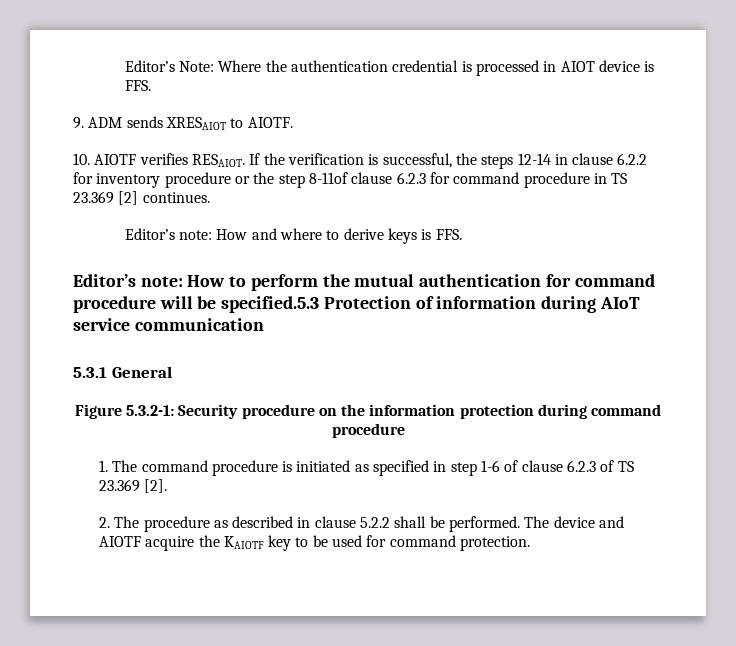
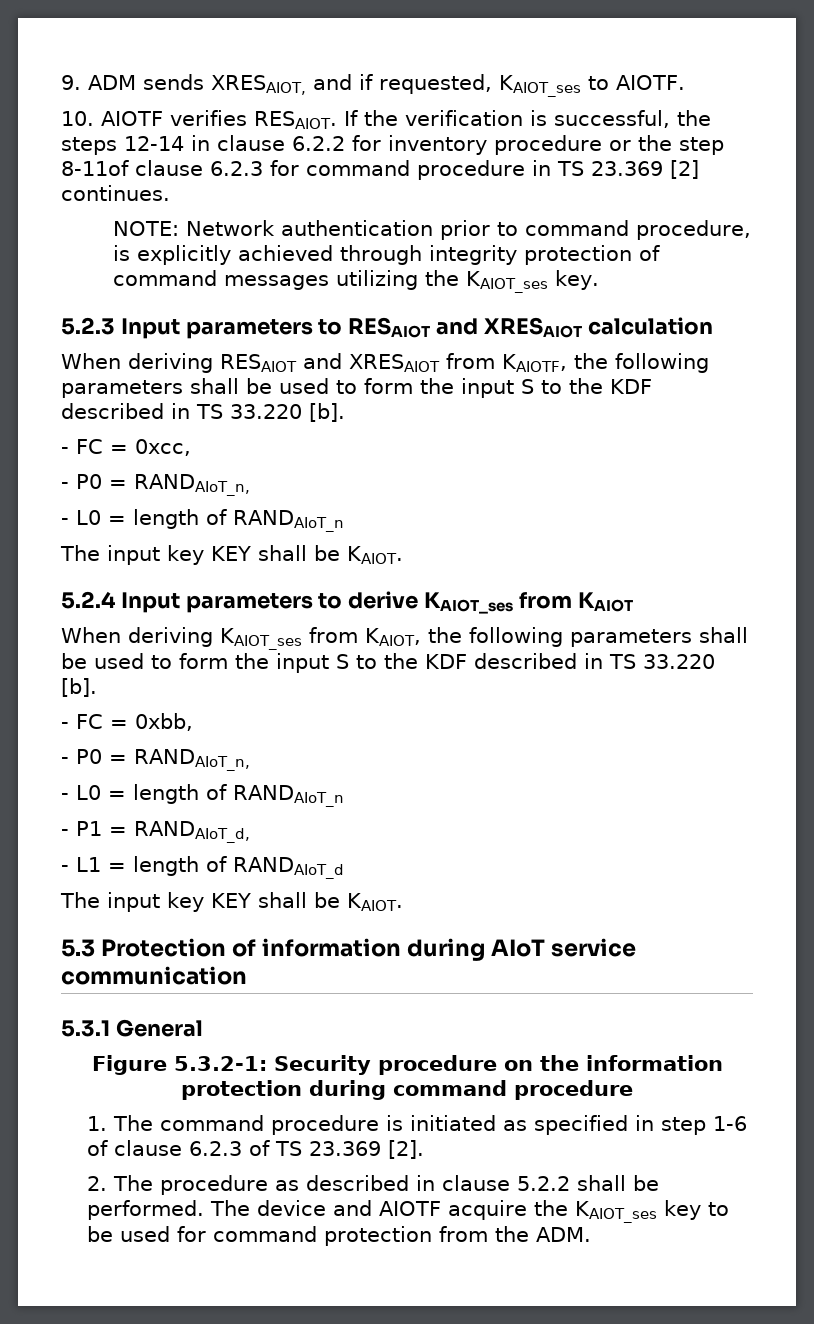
- Editor’s Note: Where the authentication credential is processed in AIOT device is FFS.
- 9. ADM sends XRESAIOT to AIOTF.
+ 9. ADM sends XRESAIOT, and if requested, KAIOT_ses to AIOTF.
- Editor’s note: How and where to derive keys is FFS.
- Editor’s note: How to perform the mutual authentication for command procedure will be specified.5.3 Protection of information during AIoT service communication
+ NOTE: Network authentication prior to command procedure, is explicitly achieved through integrity protection of command messages utilizing the KAIOT_ses key.
+ 5.2.3 Input parameters to RESAIOT and XRESAIOT calculation
+ When deriving RESAIOT and XRESAIOT from KAIOTF, the following parameters shall be used to form the input S to the KDF described in TS 33.220 [b].
+ - FC = 0xcc,
+ - P0 = RANDAIoT_n,
+ - L0 = length of RANDAIoT_n
+ The input key KEY shall be KAIOT.
+ 5.2.4 Input parameters to derive KAIOT_ses from KAIOT
+ When deriving KAIOT_ses from KAIOT, the following parameters shall be used to form the input S to the KDF described in TS 33.220 [b].
+ - FC = 0xbb,
+ - P0 = RANDAIoT_n,
+ - L0 = length of RANDAIoT_n
+ - P1 = RANDAIoT_d,
+ - L1 = length of RANDAIoT_d
+ The input key KEY shall be KAIOT.
+ 5.3 Protection of information during AIoT service communication
- The device and AIOTF acquire the KAIOTF key to be used for command protection.
+ The device and AIOTF acquire the KAIOT_ses key to be used for command protection from the ADM.

